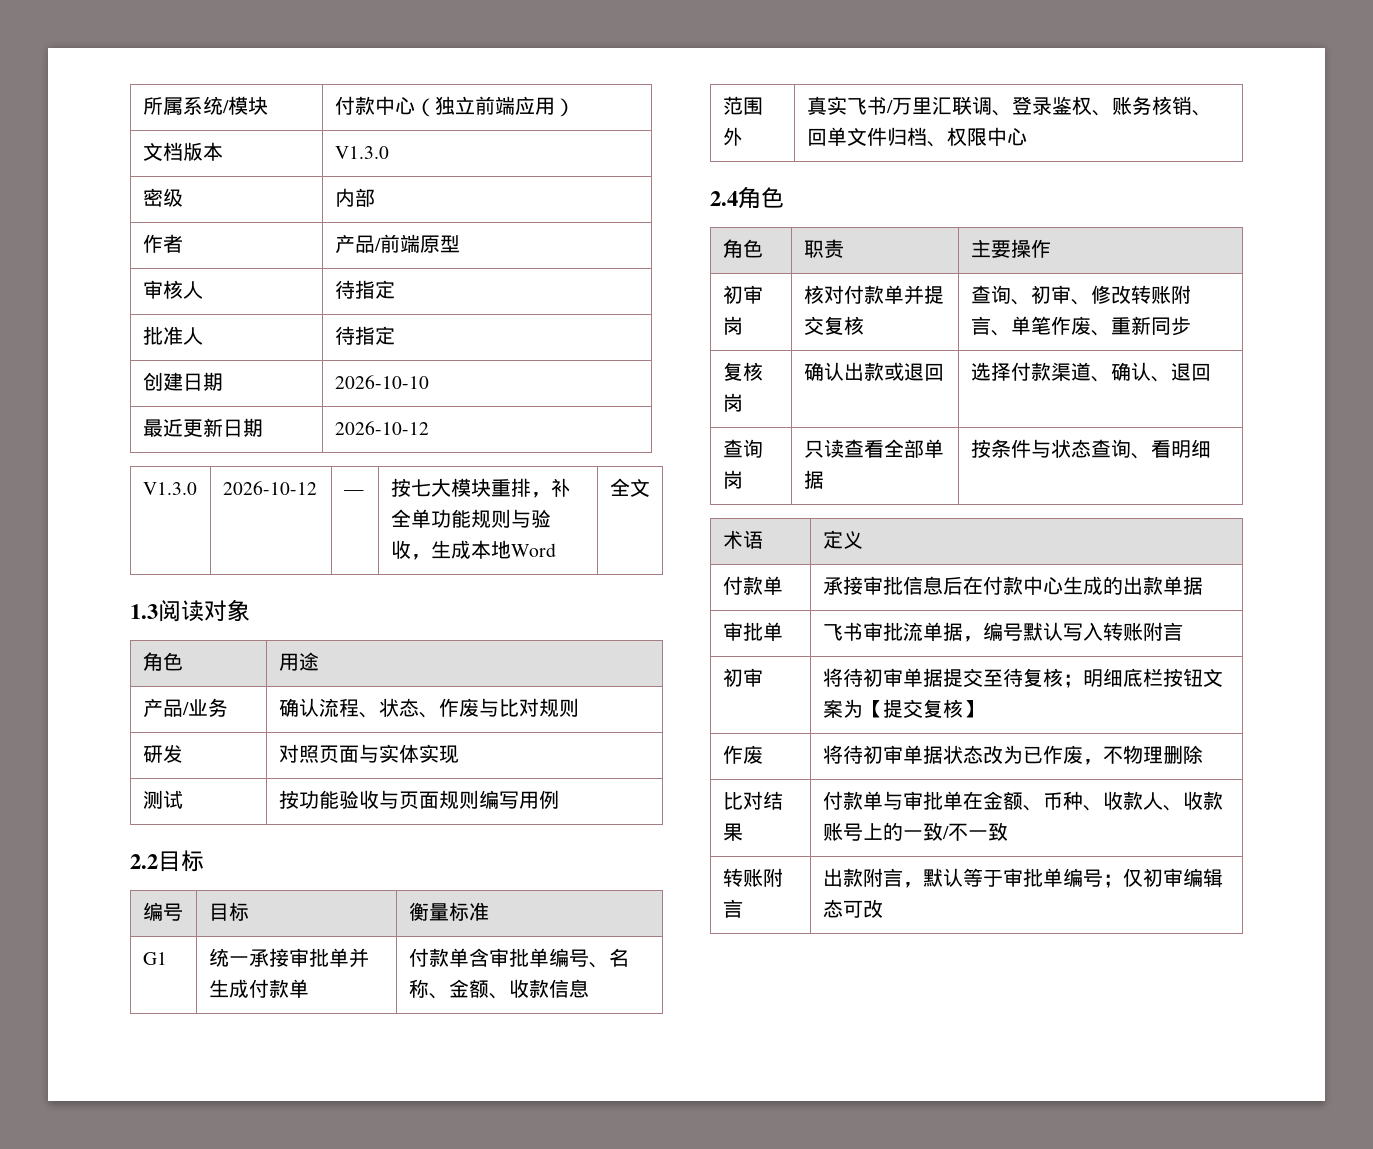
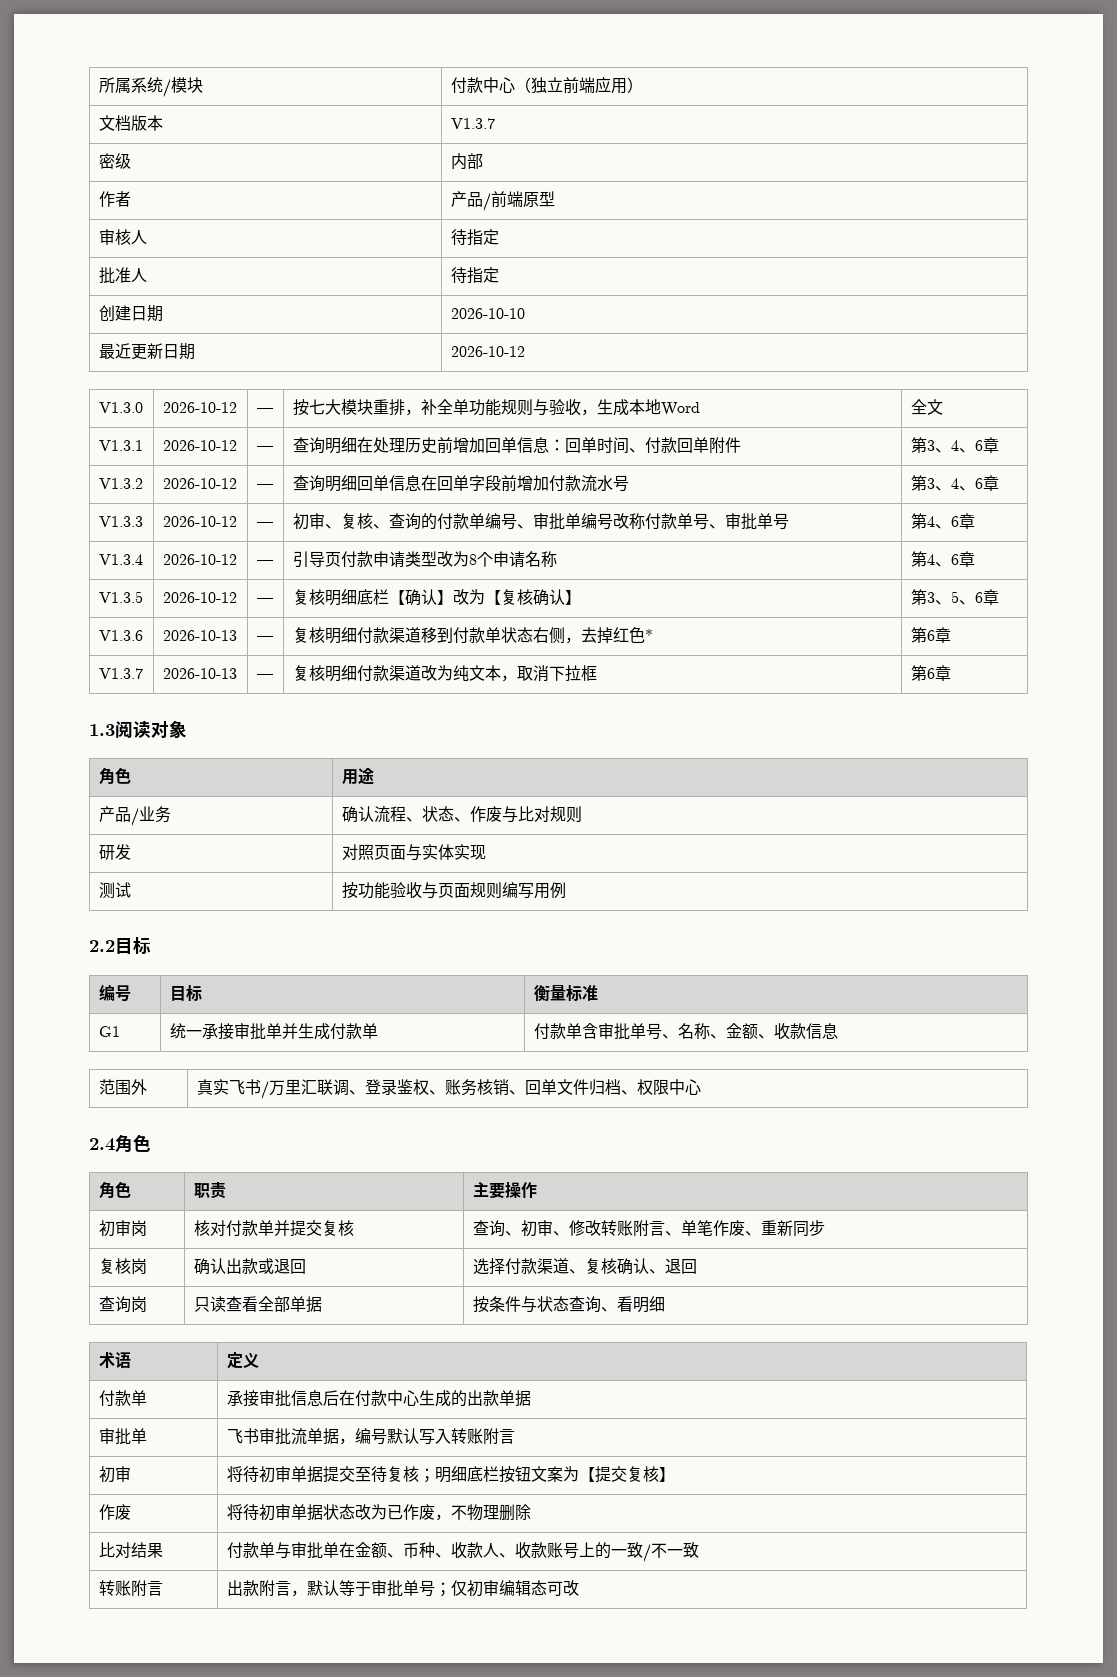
- 文档版本 | V1.3.0
+ 文档版本 | V1.3.7
+ V1.3.1 | 2026-10-12 | — | 查询明细在处理历史前增加回单信息：回单时间、付款回单附件 | 第3、4、6章
+ V1.3.2 | 2026-10-12 | — | 查询明细回单信息在回单字段前增加付款流水号 | 第3、4、6章
+ V1.3.3 | 2026-10-12 | — | 初审、复核、查询的付款单编号、审批单编号改称付款单号、审批单号 | 第4、6章
+ V1.3.4 | 2026-10-12 | — | 引导页付款申请类型改为8个申请名称 | 第4、6章
+ V1.3.5 | 2026-10-12 | — | 复核明细底栏【确认】改为【复核确认】 | 第3、5、6章
+ V1.3.6 | 2026-10-13 | — | 复核明细付款渠道移到付款单状态右侧，去掉红色* | 第6章
+ V1.3.7 | 2026-10-13 | — | 复核明细付款渠道改为纯文本，取消下拉框 | 第6章
- G1 | 统一承接审批单并生成付款单 | 付款单含审批单编号、名称、金额、收款信息
+ G1 | 统一承接审批单并生成付款单 | 付款单含审批单号、名称、金额、收款信息
- 复核岗 | 确认出款或退回 | 选择付款渠道、确认、退回
+ 复核岗 | 确认出款或退回 | 选择付款渠道、复核确认、退回
- 转账附言 | 出款附言，默认等于审批单编号；仅初审编辑态可改
+ 转账附言 | 出款附言，默认等于审批单号；仅初审编辑态可改

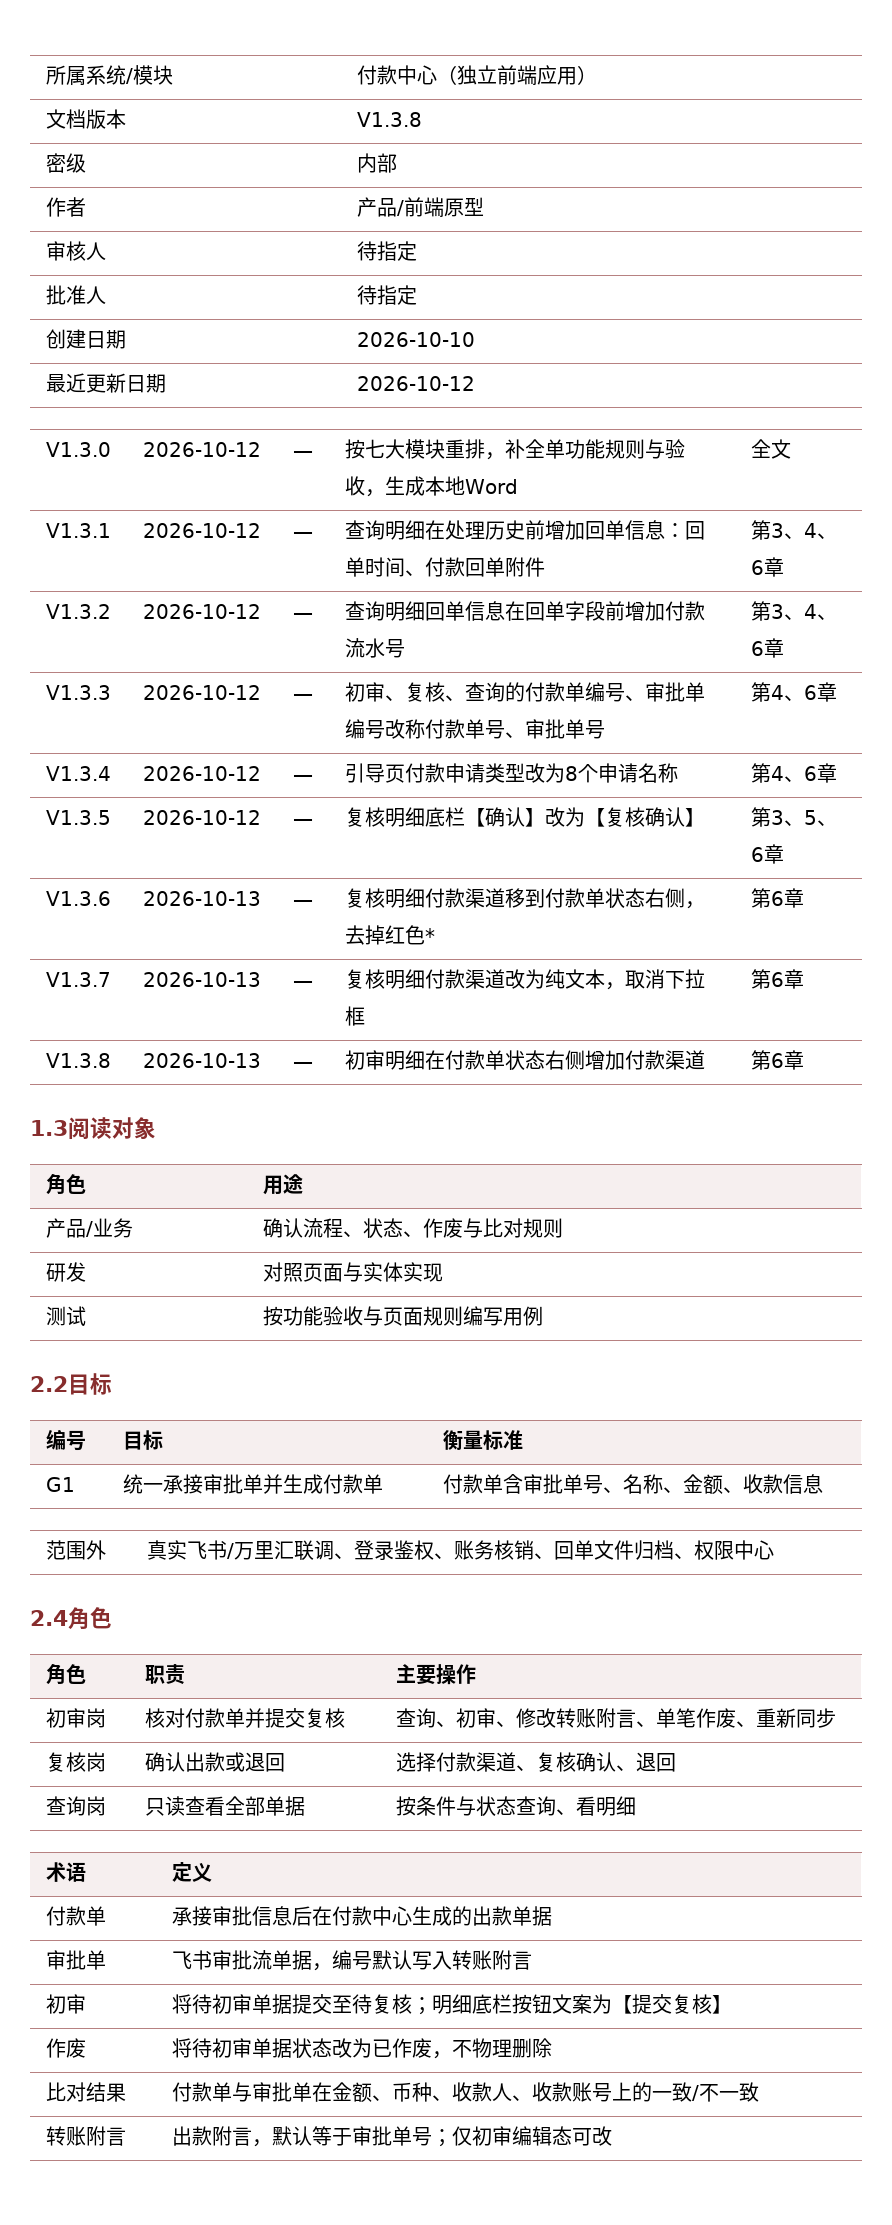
- 文档版本 | V1.3.7
+ 文档版本 | V1.3.8
+ V1.3.8 | 2026-10-13 | — | 初审明细在付款单状态右侧增加付款渠道 | 第6章

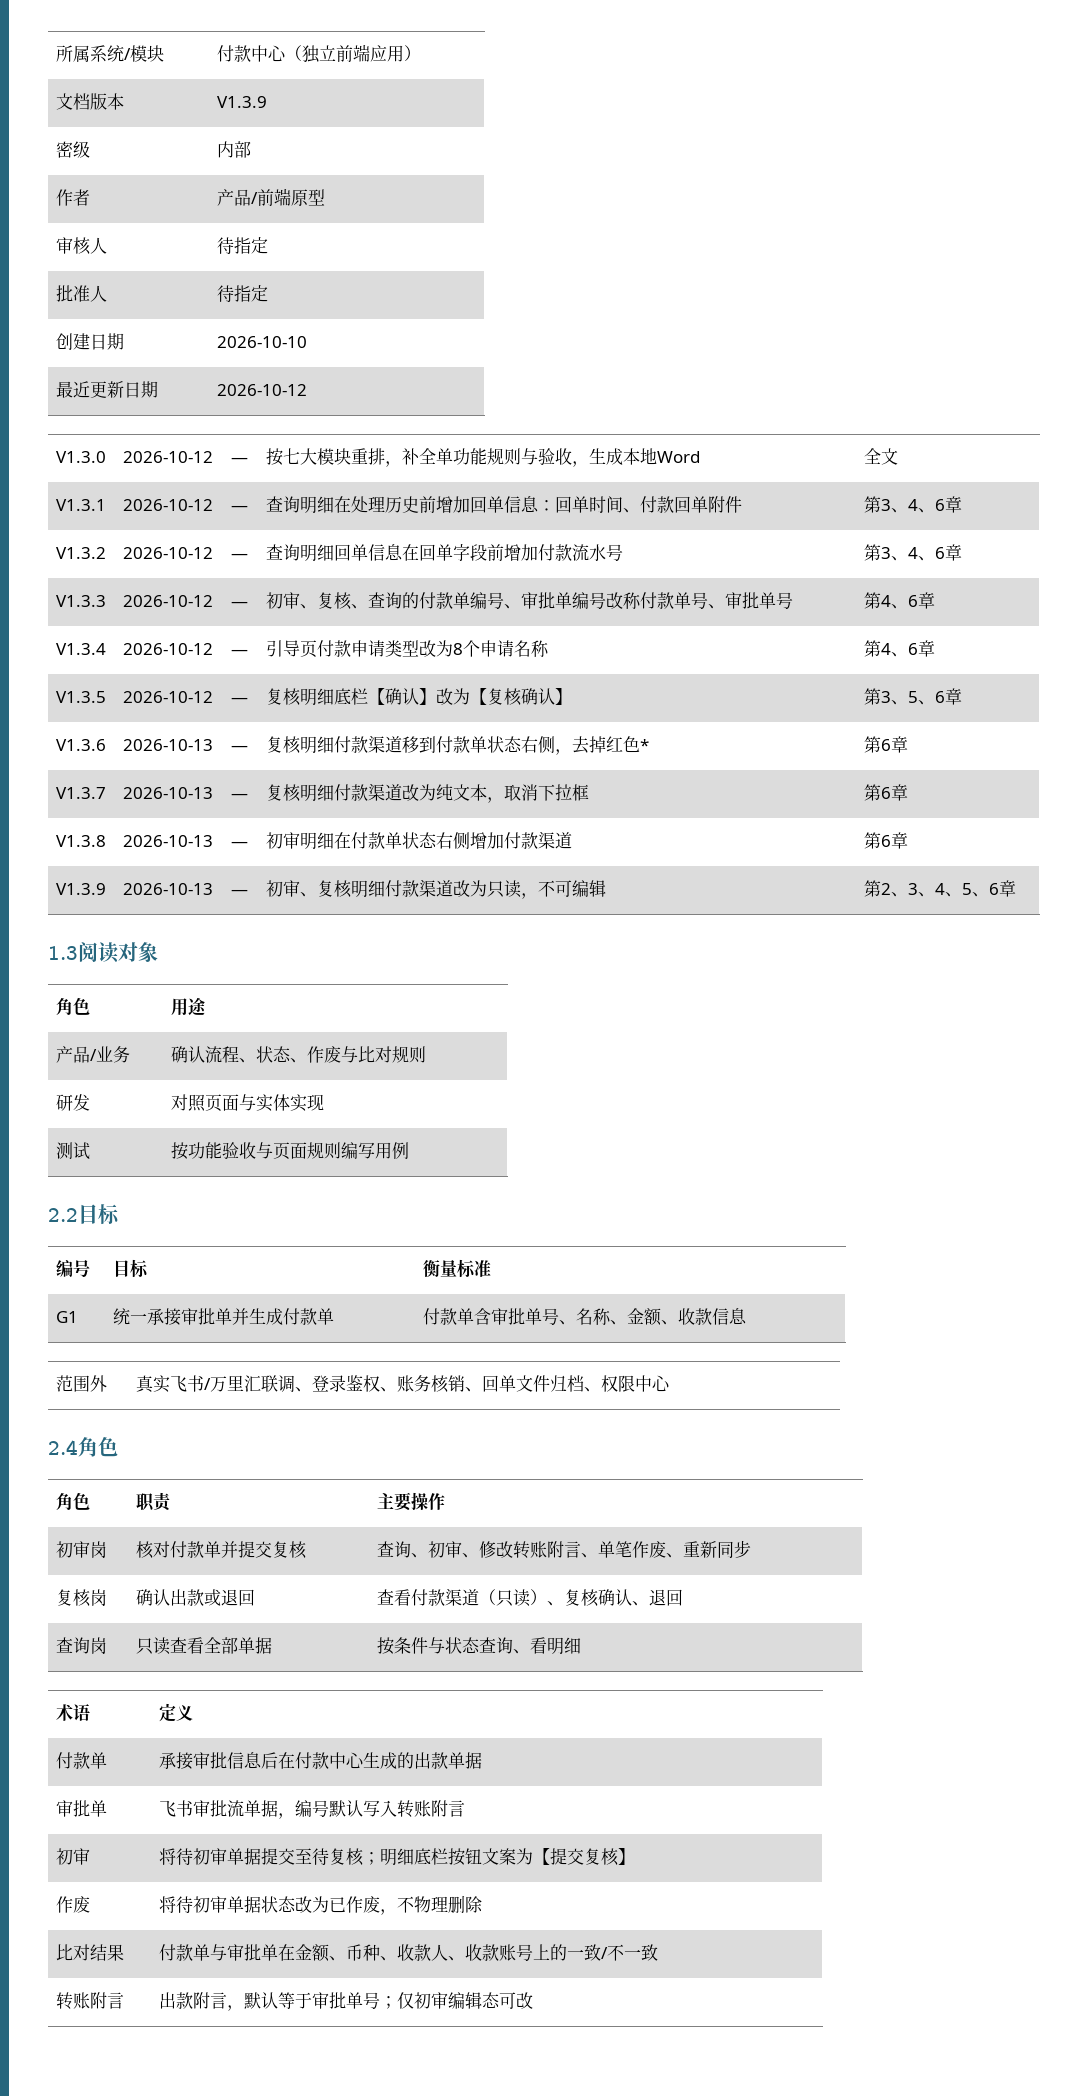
- 文档版本 | V1.3.8
+ 文档版本 | V1.3.9
+ V1.3.9 | 2026-10-13 | — | 初审、复核明细付款渠道改为只读，不可编辑 | 第2、3、4、5、6章
- 复核岗 | 确认出款或退回 | 选择付款渠道、复核确认、退回
+ 复核岗 | 确认出款或退回 | 查看付款渠道（只读）、复核确认、退回

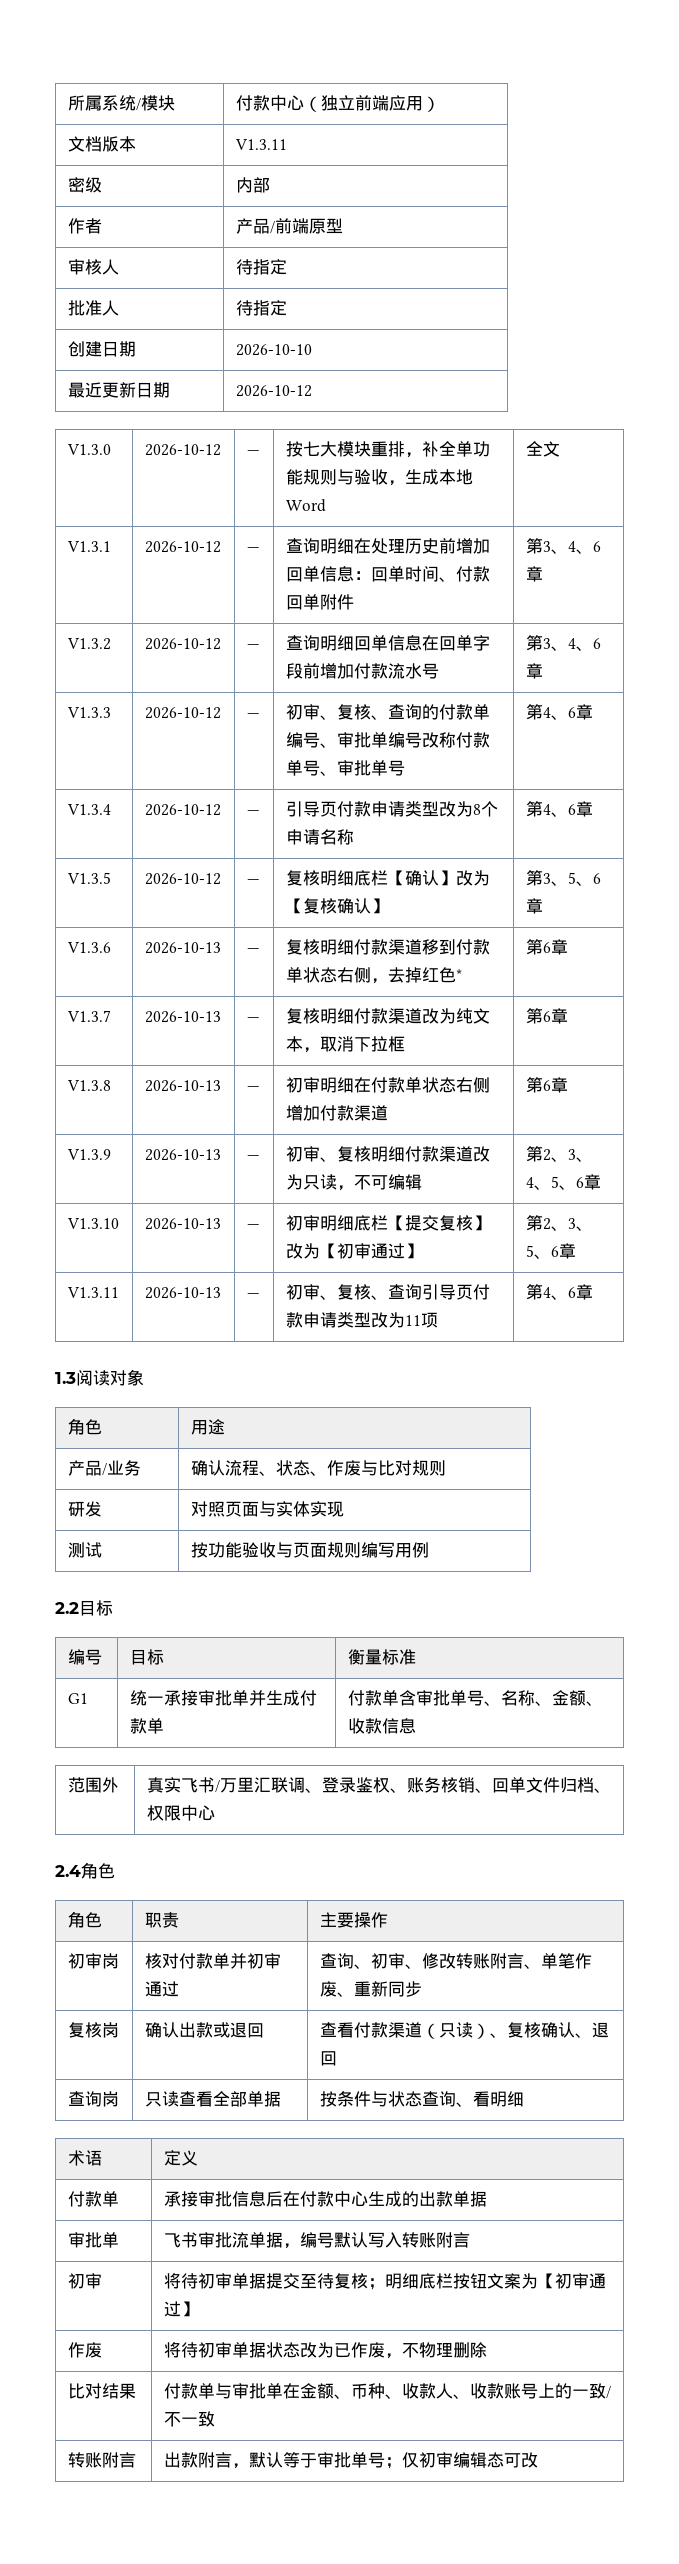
- 文档版本 | V1.3.9
+ 文档版本 | V1.3.11
+ V1.3.10 | 2026-10-13 | — | 初审明细底栏【提交复核】改为【初审通过】 | 第2、3、5、6章
+ V1.3.11 | 2026-10-13 | — | 初审、复核、查询引导页付款申请类型改为11项 | 第4、6章
- 初审岗 | 核对付款单并提交复核 | 查询、初审、修改转账附言、单笔作废、重新同步
+ 初审岗 | 核对付款单并初审通过 | 查询、初审、修改转账附言、单笔作废、重新同步
- 初审 | 将待初审单据提交至待复核；明细底栏按钮文案为【提交复核】
+ 初审 | 将待初审单据提交至待复核；明细底栏按钮文案为【初审通过】

